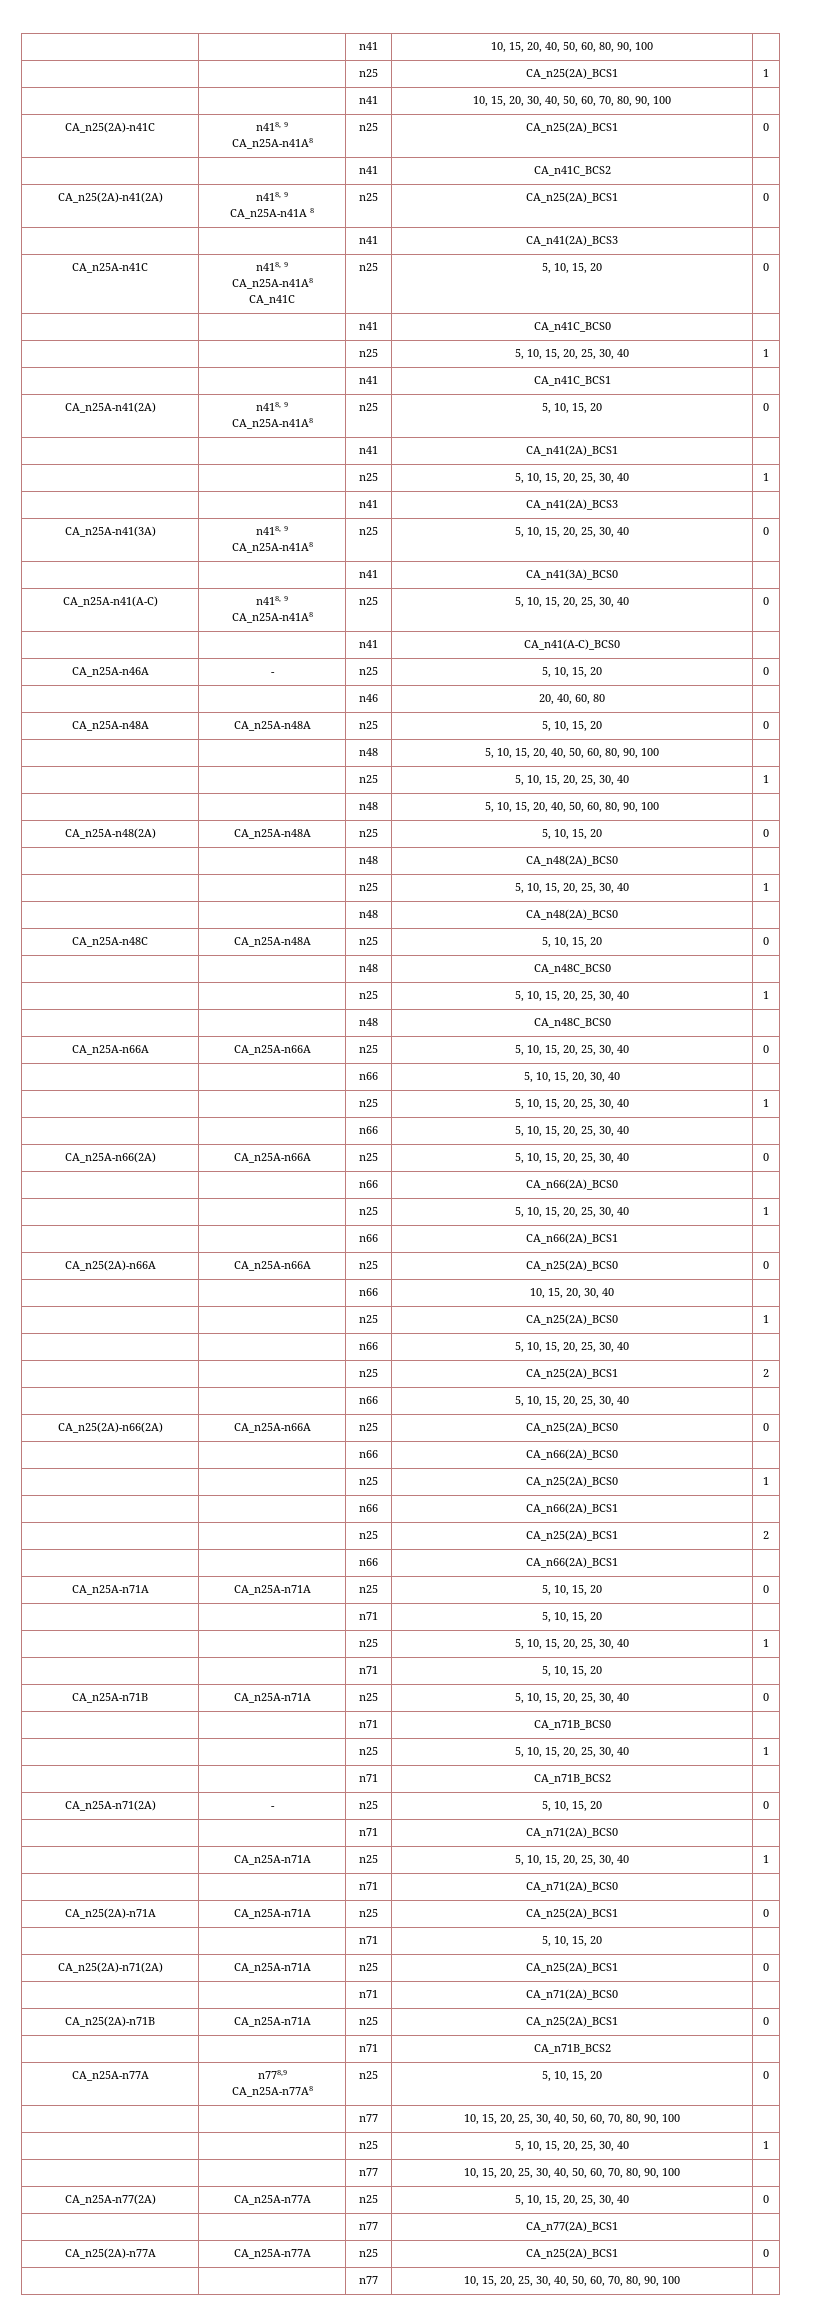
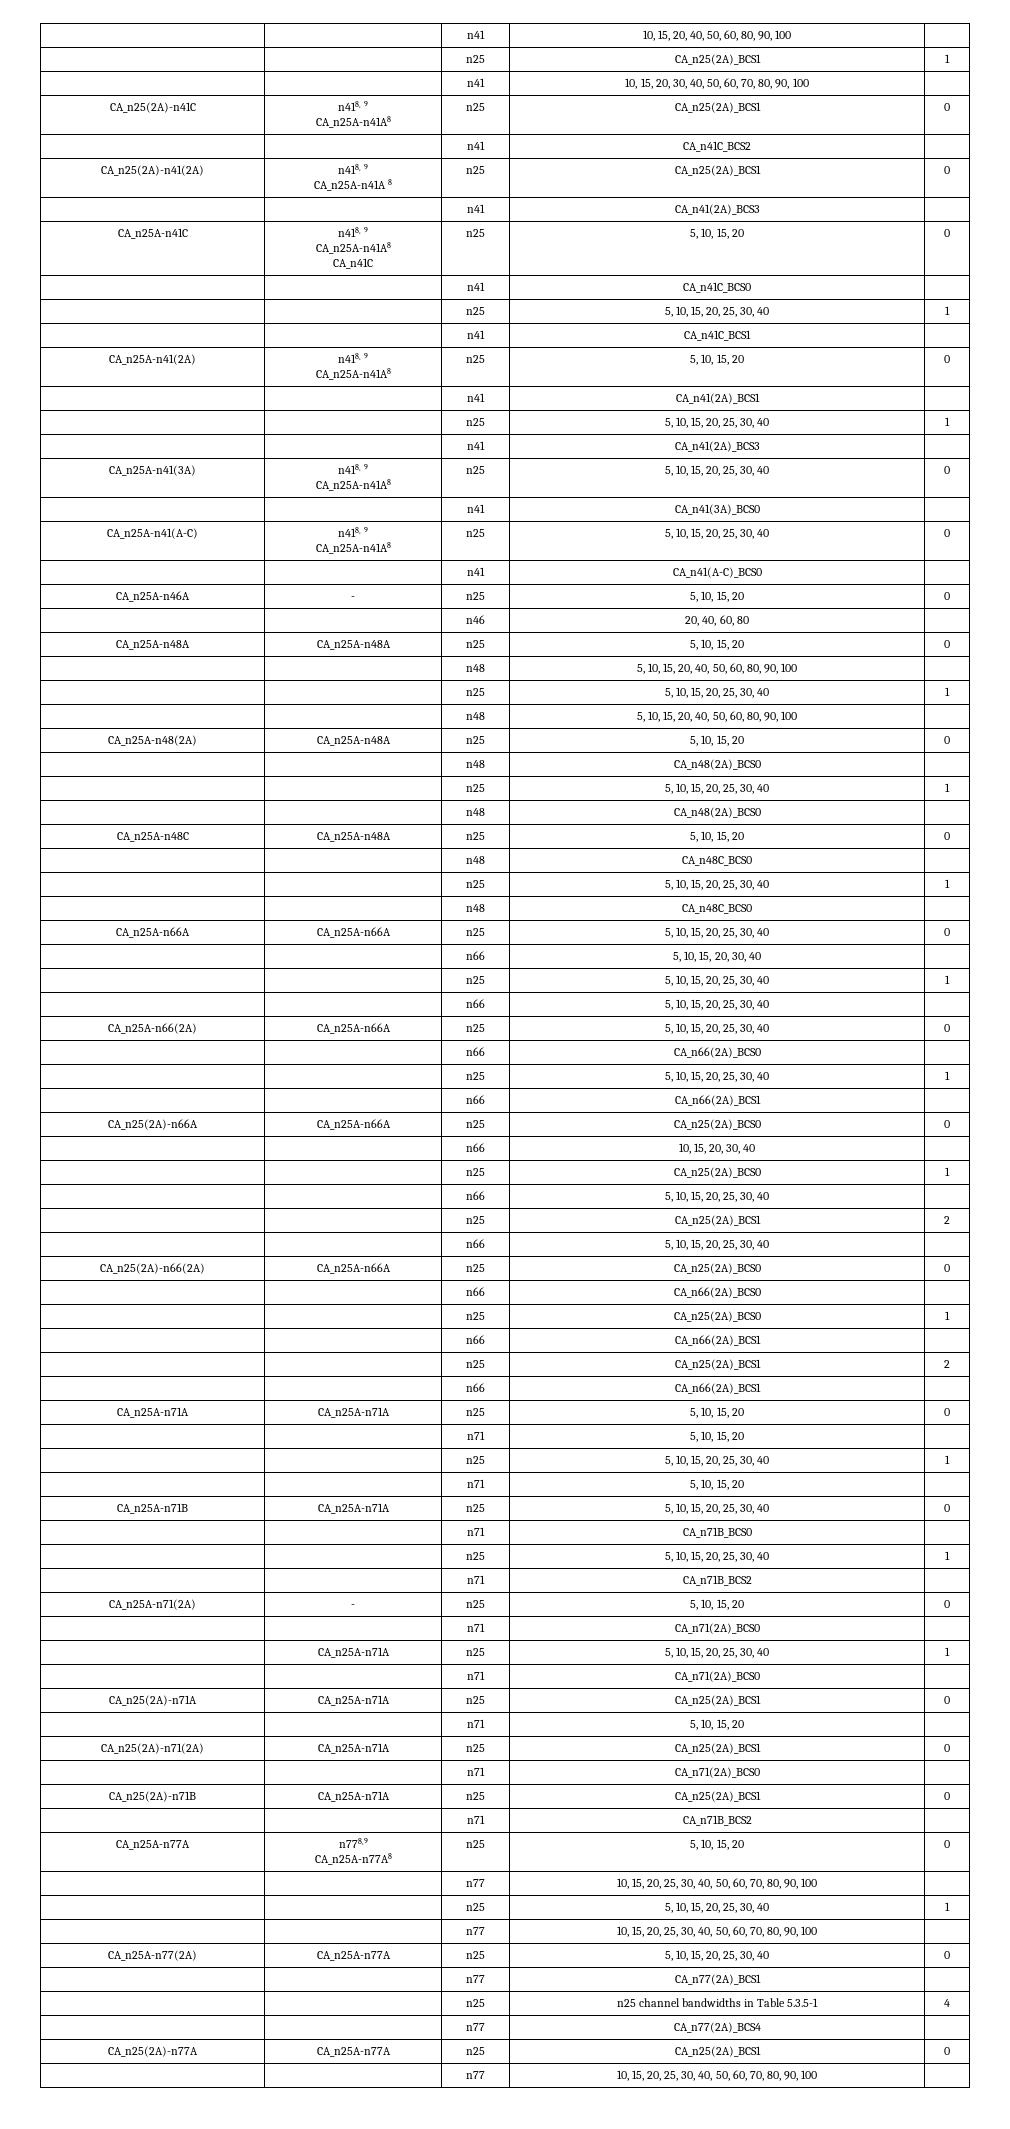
+ | | n25 | n25 channel bandwidths in Table 5.3.5-1 | 4
+ | | n77 | CA_n77(2A)_BCS4 |

